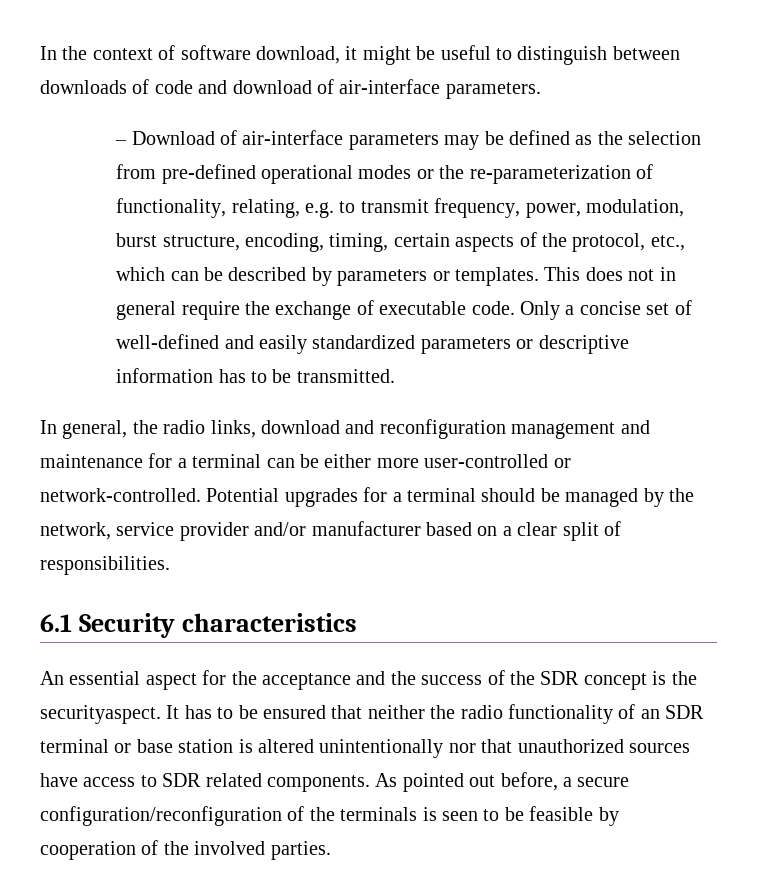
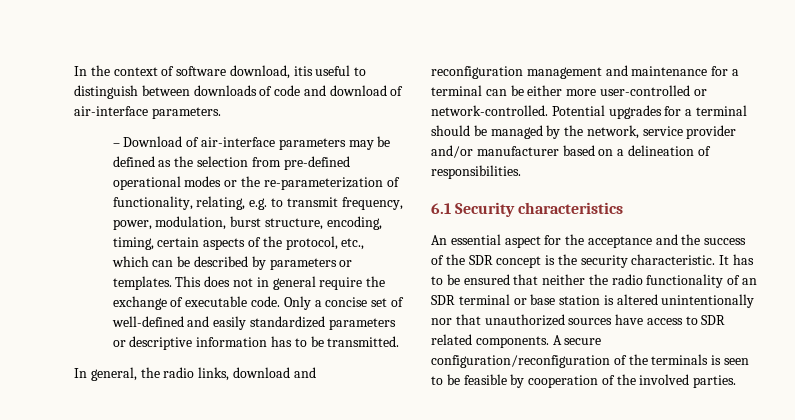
- In the context of software download, it might be useful to distinguish between downloads of code and download of air-interface parameters.
+ In the context of software download, itis useful to distinguish between downloads of code and download of air-interface parameters.
- Potential upgrades for a terminal should be managed by the network, service provider and/or manufacturer based on a clear split of responsibilities.
+ Potential upgrades for a terminal should be managed by the network, service provider and/or manufacturer based on a delineation of responsibilities.
- An essential aspect for the acceptance and the success of the SDR concept is the securityaspect.
+ An essential aspect for the acceptance and the success of the SDR concept is the security characteristic.
- As pointed out before, a secure configuration/reconfiguration of the terminals is seen to be feasible by cooperation of the involved parties.
+ A secure configuration/reconfiguration of the terminals is seen to be feasible by cooperation of the involved parties.

